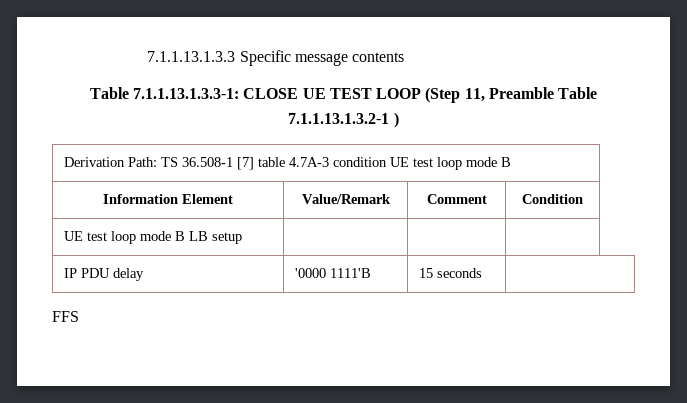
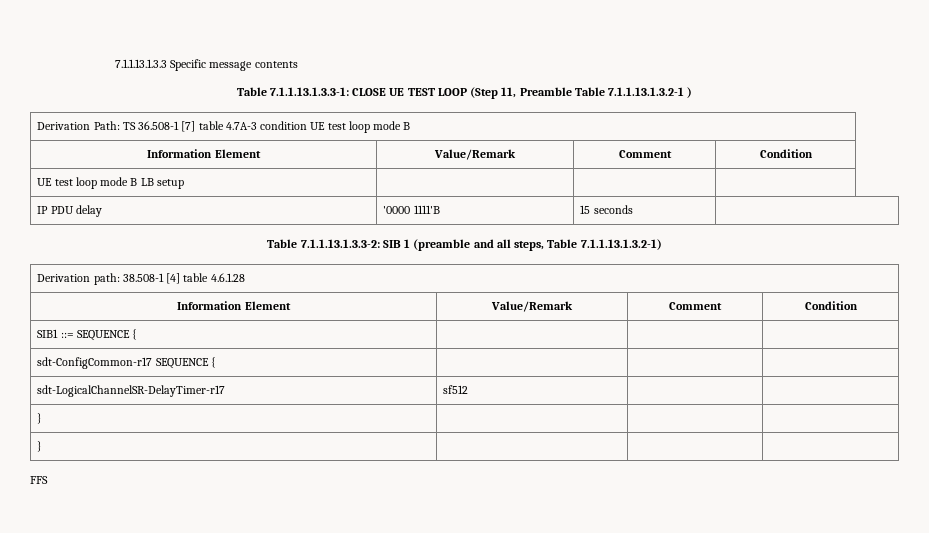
+ Table 7.1.1.13.1.3.3-2: SIB 1 (preamble and all steps, Table 7.1.1.13.1.3.2-1)
+ Derivation path: 38.508-1 [4] table 4.6.1.28
+ Information Element | Value/Remark | Comment | Condition
+ SIB1 ::= SEQUENCE { | | |
+ sdt-ConfigCommon-r17 SEQUENCE { | | |
+ sdt-LogicalChannelSR-DelayTimer-r17 | sf512 | |
+ } | | |
+ } | | |

